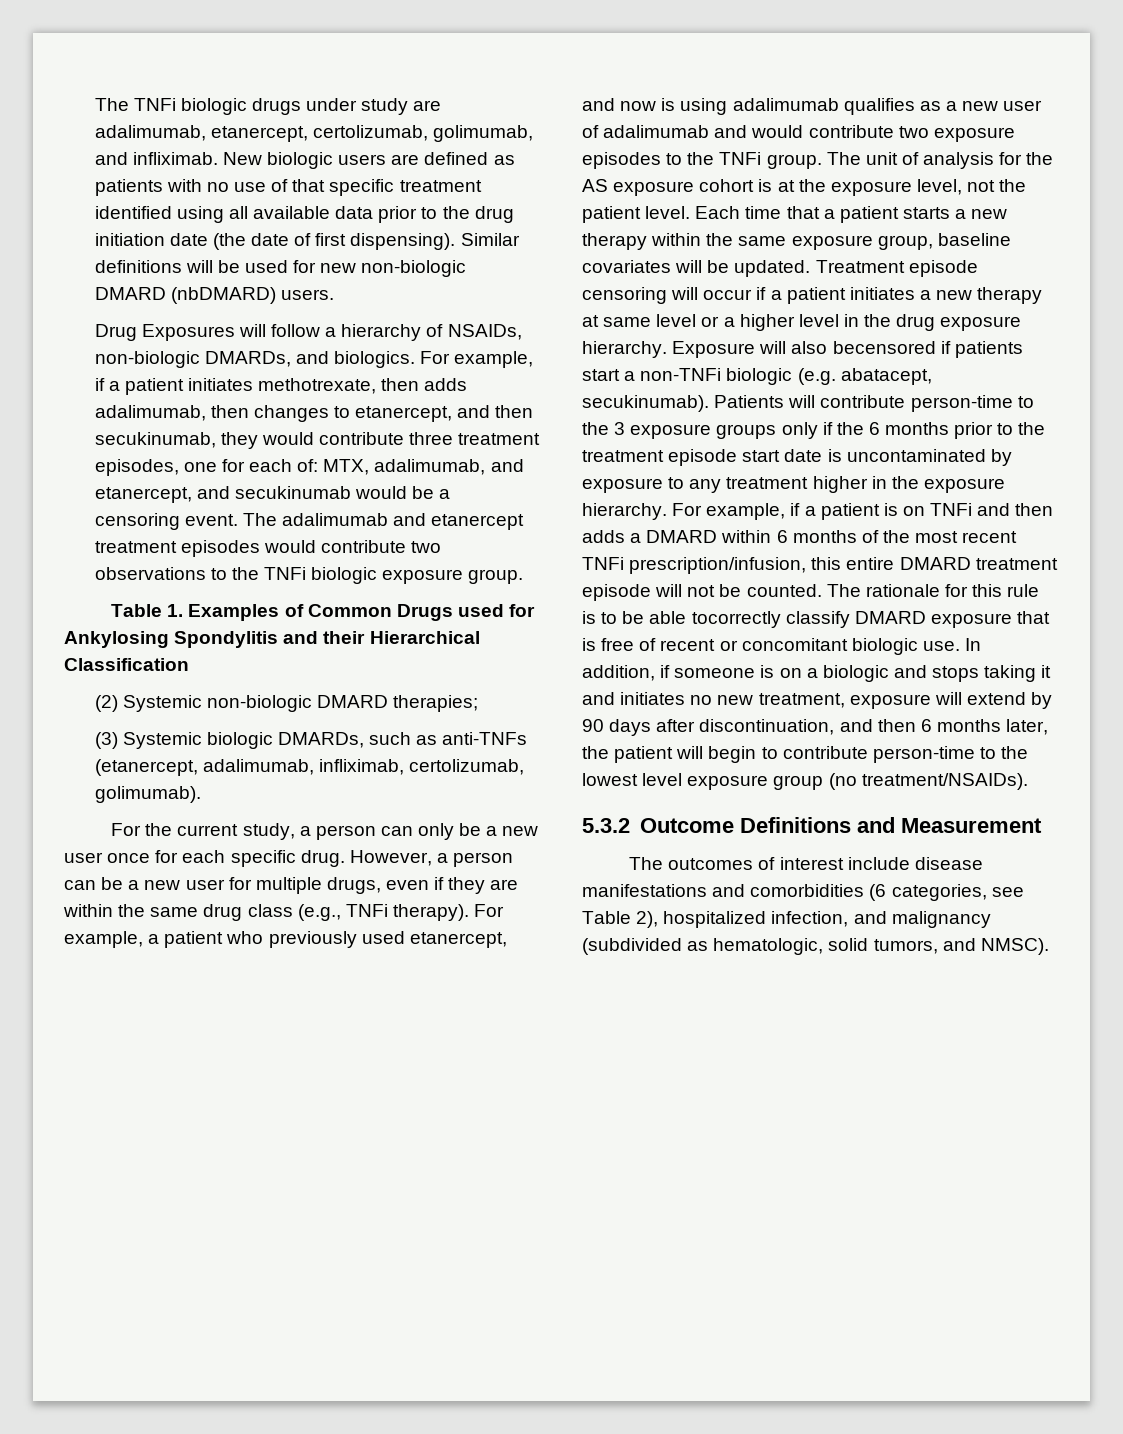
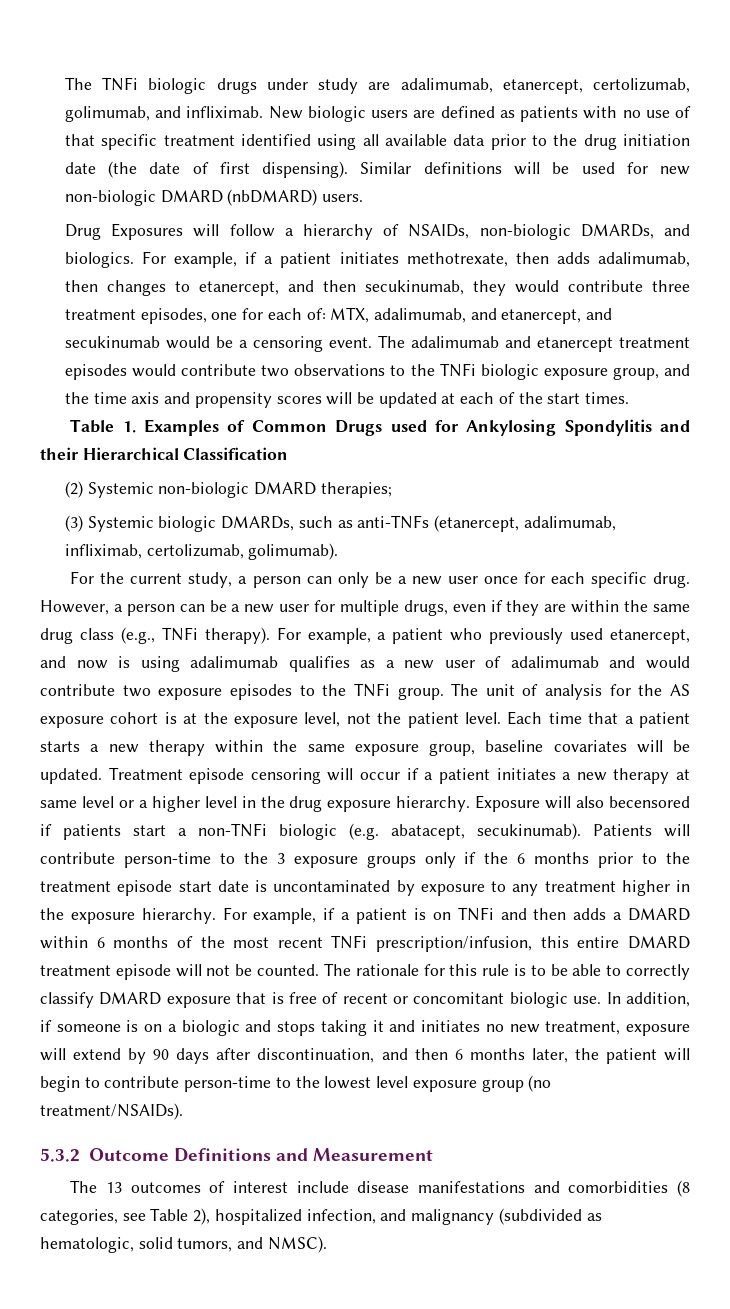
- The adalimumab and etanercept treatment episodes would contribute two observations to the TNFi biologic exposure group.
+ The adalimumab and etanercept treatment episodes would contribute two observations to the TNFi biologic exposure group, and the time axis and propensity scores will be updated at each of the start times.
- The rationale for this rule is to be able tocorrectly classify DMARD exposure that is free of recent or concomitant biologic use.
+ The rationale for this rule is to be able to correctly classify DMARD exposure that is free of recent or concomitant biologic use.
- The outcomes of interest include disease manifestations and comorbidities (6 categories, see Table 2), hospitalized infection, and malignancy (subdivided as hematologic, solid tumors, and NMSC).
+ The 13 outcomes of interest include disease manifestations and comorbidities (8 categories, see Table 2), hospitalized infection, and malignancy (subdivided as hematologic, solid tumors, and NMSC).

